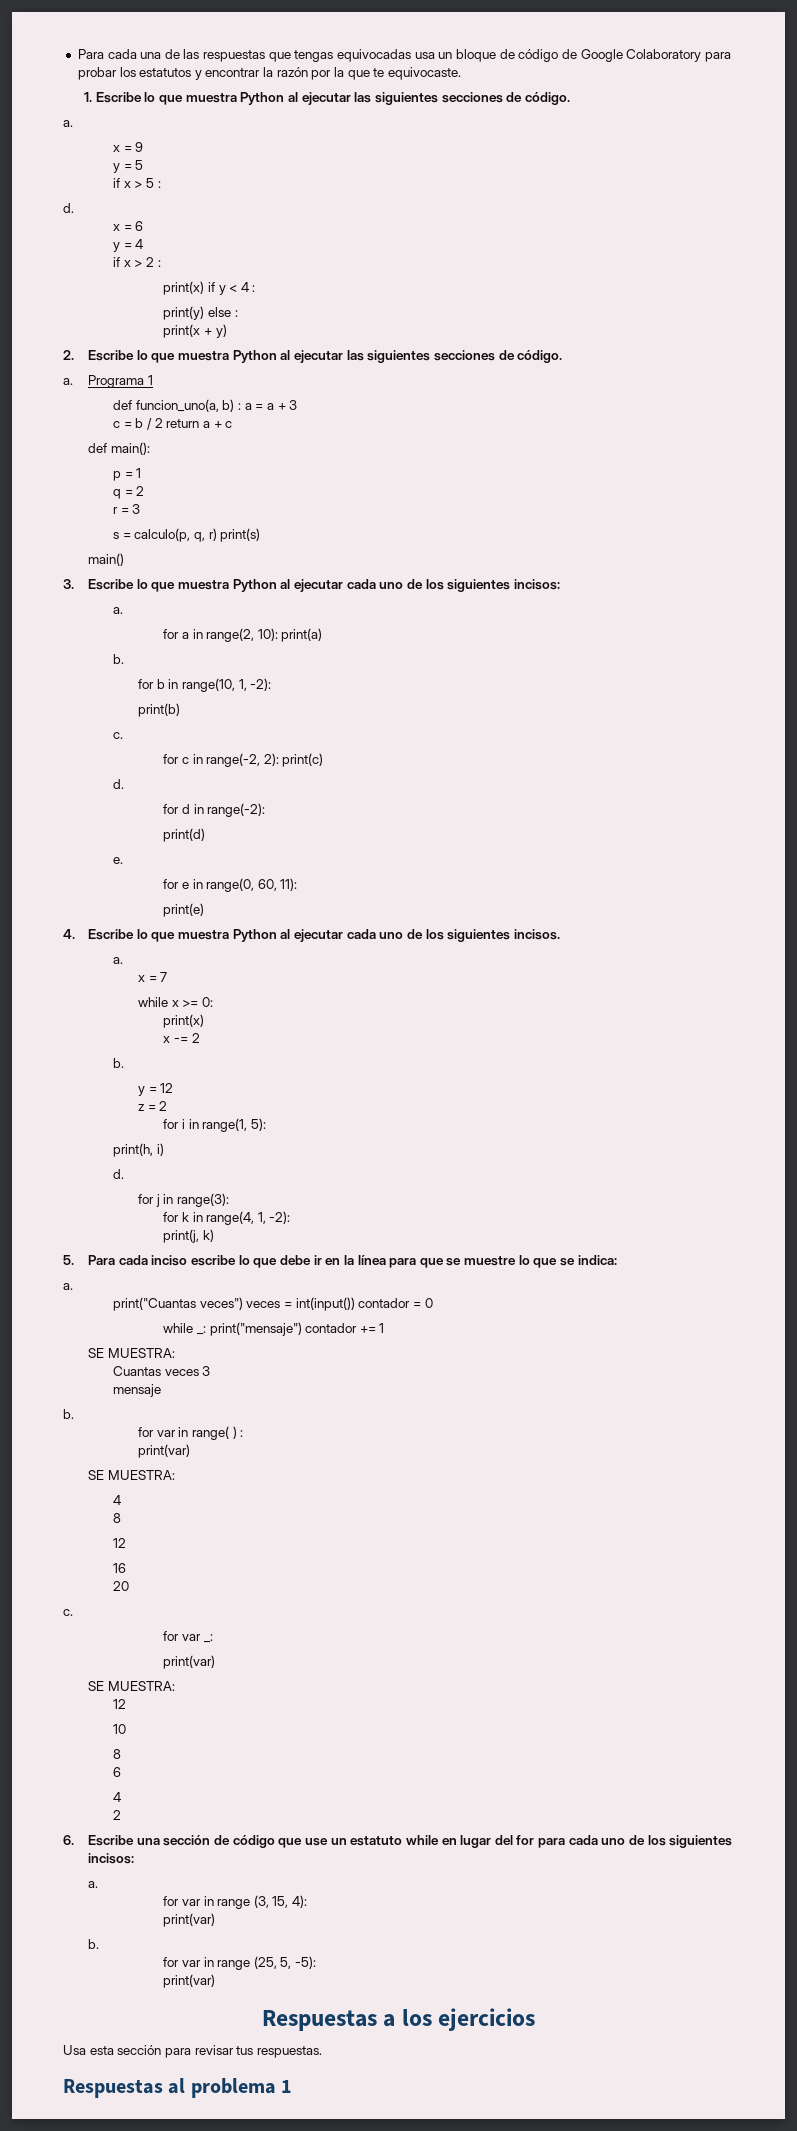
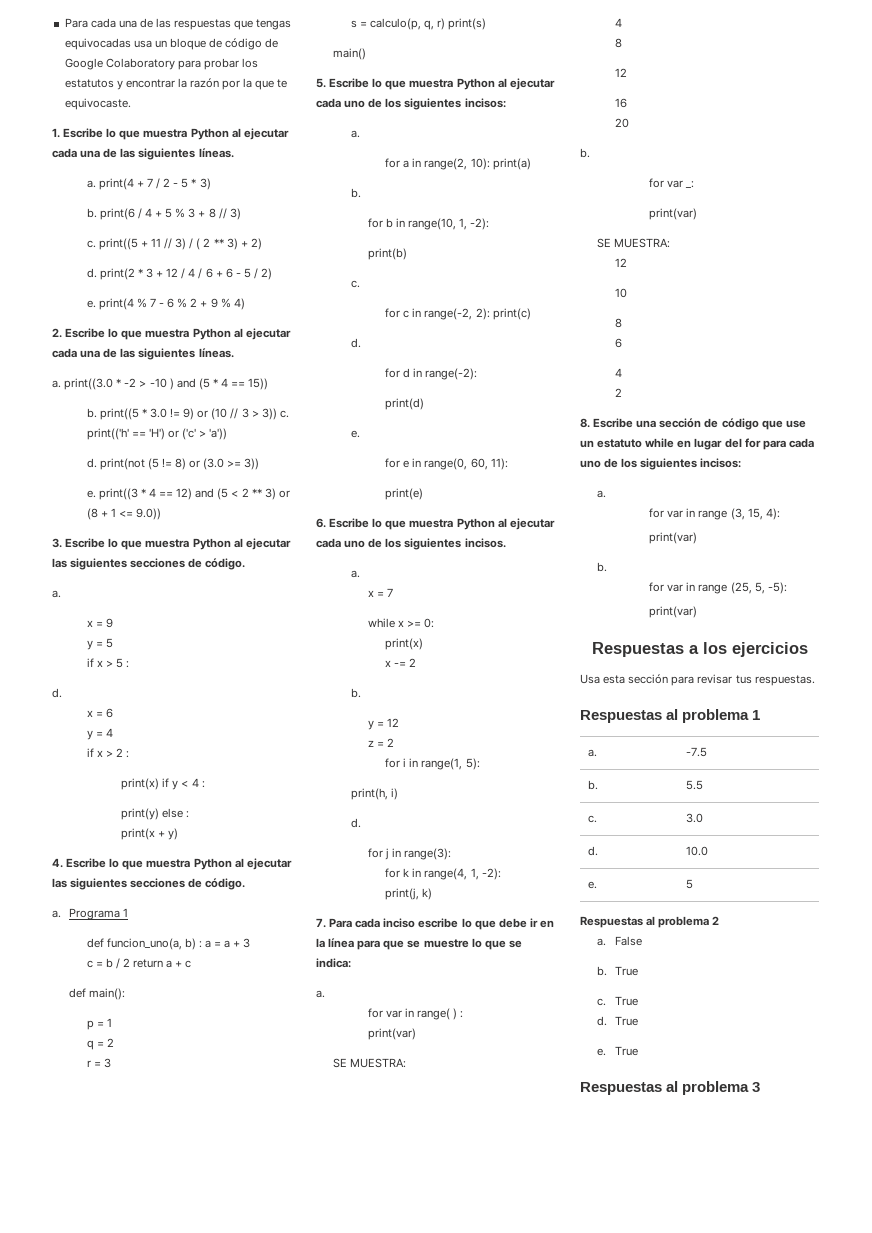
- 1. Escribe lo que muestra Python al ejecutar las siguientes secciones de código.
+ 1. Escribe lo que muestra Python al ejecutar cada una de las siguientes líneas.
+ a. print(4 + 7 / 2 - 5 * 3)
+ b. print(6 / 4 + 5 % 3 + 8 // 3)
+ c. print((5 + 11 // 3) / ( 2 ** 3) + 2)
+ d. print(2 * 3 + 12 / 4 / 6 + 6 - 5 / 2)
+ e. print(4 % 7 - 6 % 2 + 9 % 4)
+ 2. Escribe lo que muestra Python al ejecutar cada una de las siguientes líneas.
+ a. print((3.0 * -2 > -10 ) and (5 * 4 == 15))
+ b. print((5 * 3.0 != 9) or (10 // 3 > 3)) c. print(('h' == 'H') or ('c' > 'a'))
+ d. print(not (5 != 8) or (3.0 >= 3))
+ e. print((3 * 4 == 12) and (5 < 2 ** 3) or (8 + 1 <= 9.0))
+ 3. Escribe lo que muestra Python al ejecutar las siguientes secciones de código.
- 2. Escribe lo que muestra Python al ejecutar las siguientes secciones de código.
+ 4. Escribe lo que muestra Python al ejecutar las siguientes secciones de código.
- 3. Escribe lo que muestra Python al ejecutar cada uno de los siguientes incisos:
+ 5. Escribe lo que muestra Python al ejecutar cada uno de los siguientes incisos:
- 4. Escribe lo que muestra Python al ejecutar cada uno de los siguientes incisos.
+ 6. Escribe lo que muestra Python al ejecutar cada uno de los siguientes incisos.
- 5. Para cada inciso escribe lo que debe ir en la línea para que se muestre lo que se indica:
+ 7. Para cada inciso escribe lo que debe ir en la línea para que se muestre lo que se indica:
- print("Cuantas veces") veces = int(input()) contador = 0
- while _: print("mensaje") contador += 1
- SE MUESTRA:
- Cuantas veces 3
- mensaje
- b.
  20
- c.
+ b.
- 6. Escribe una sección de código que use un estatuto while en lugar del for para cada uno de los siguientes incisos:
+ 8. Escribe una sección de código que use un estatuto while en lugar del for para cada uno de los siguientes incisos:
+ a. | -7.5
+ b. | 5.5
+ c. | 3.0
+ d. | 10.0
+ e. | 5
+ Respuestas al problema 2
+ a. False
+ b. True
+ c. True
+ d. True
+ e. True
+ Respuestas al problema 3

